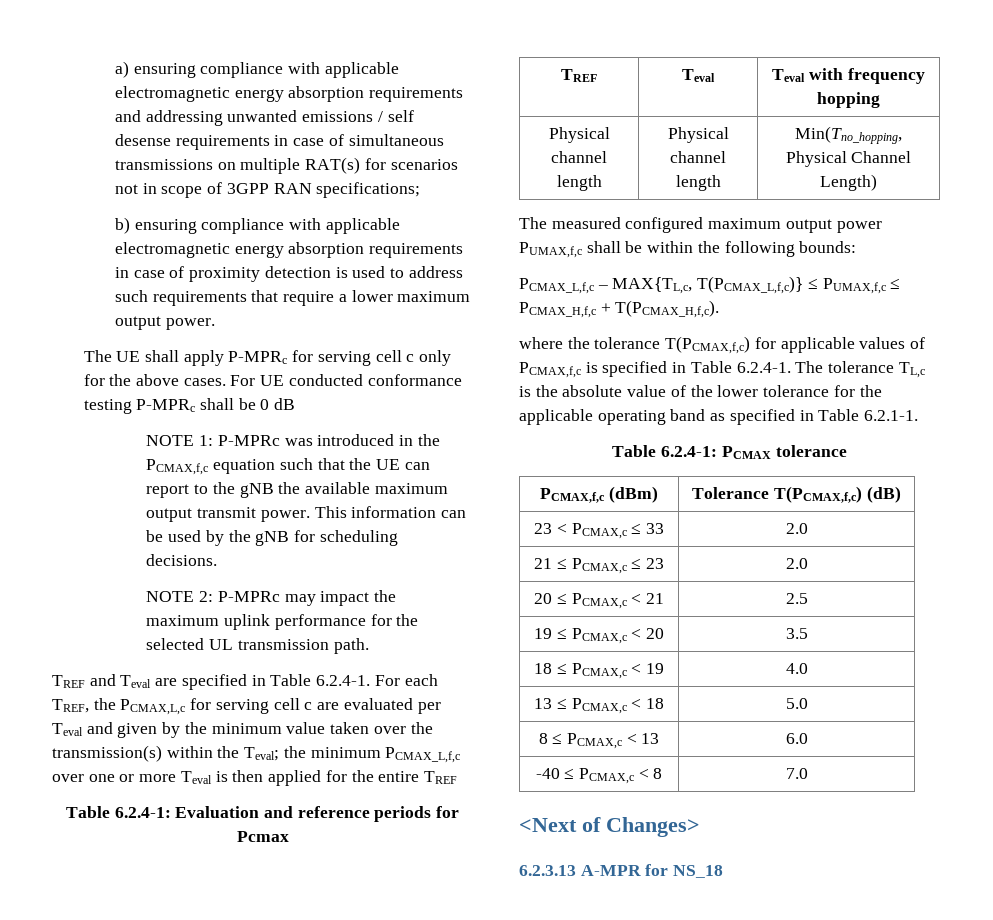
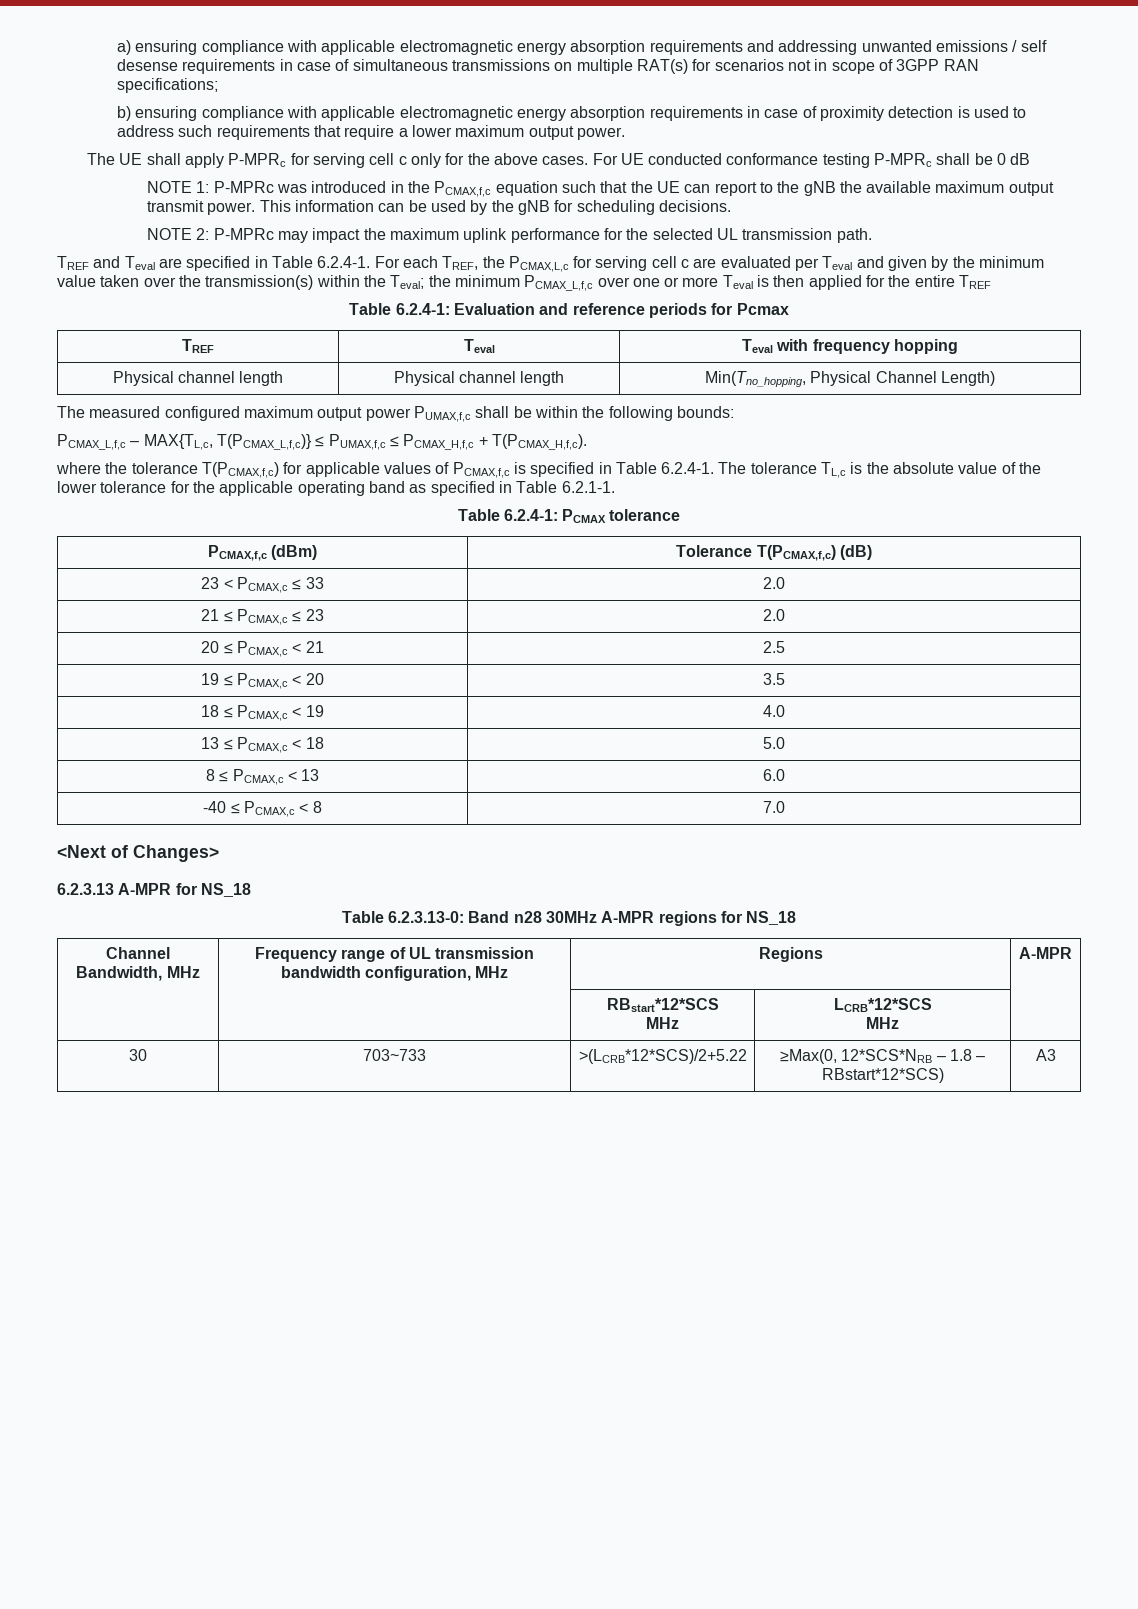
+ Table 6.2.3.13-0: Band n28 30MHz A-MPR regions for NS_18
+ Channel Bandwidth, MHz | Frequency range of UL transmission bandwidth configuration, MHz | Regions | A-MPR
+ | | RBstart*12*SCS
+ MHz | LCRB*12*SCS
+ MHz |
+ 30 | 703~733 | >(LCRB*12*SCS)/2+5.22 | ≥Max(0, 12*SCS*NRB – 1.8 – RBstart*12*SCS) | A3

